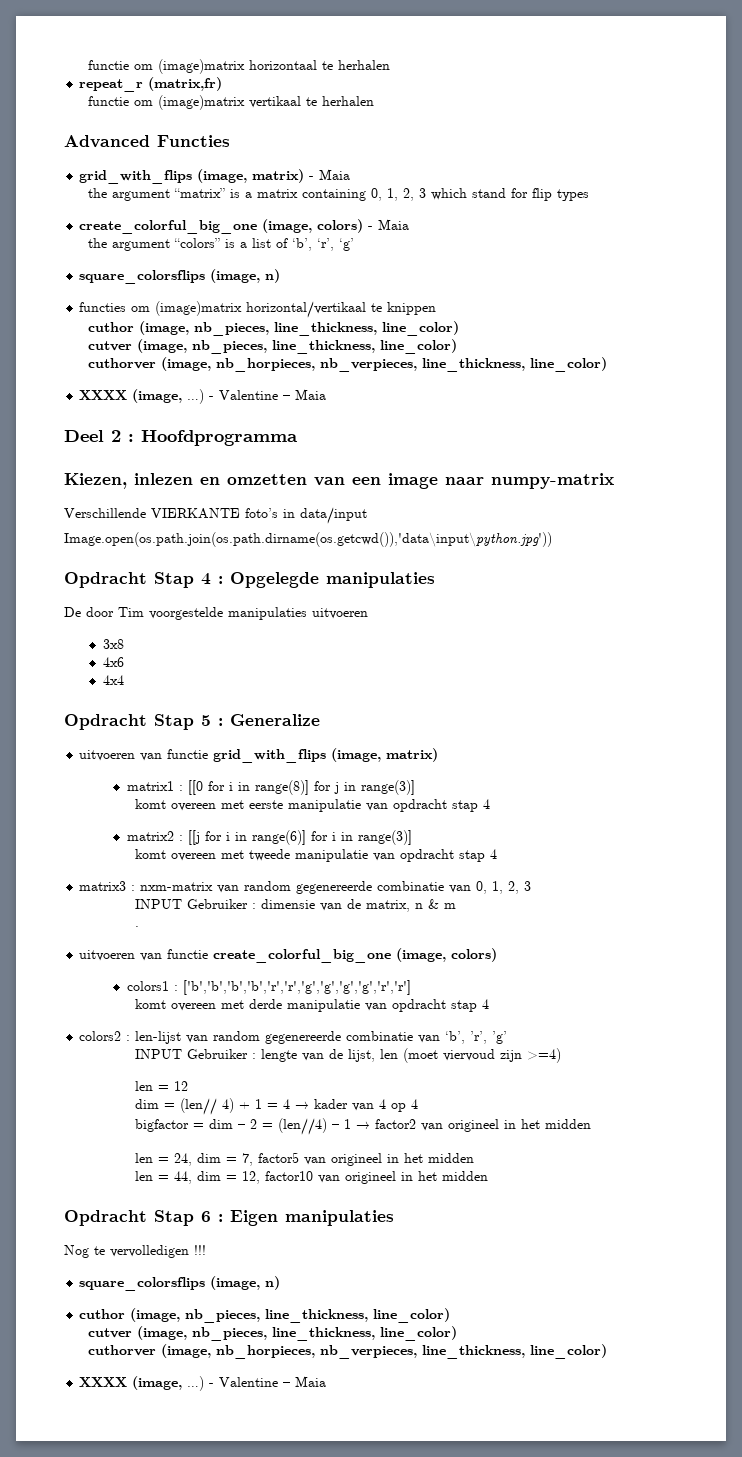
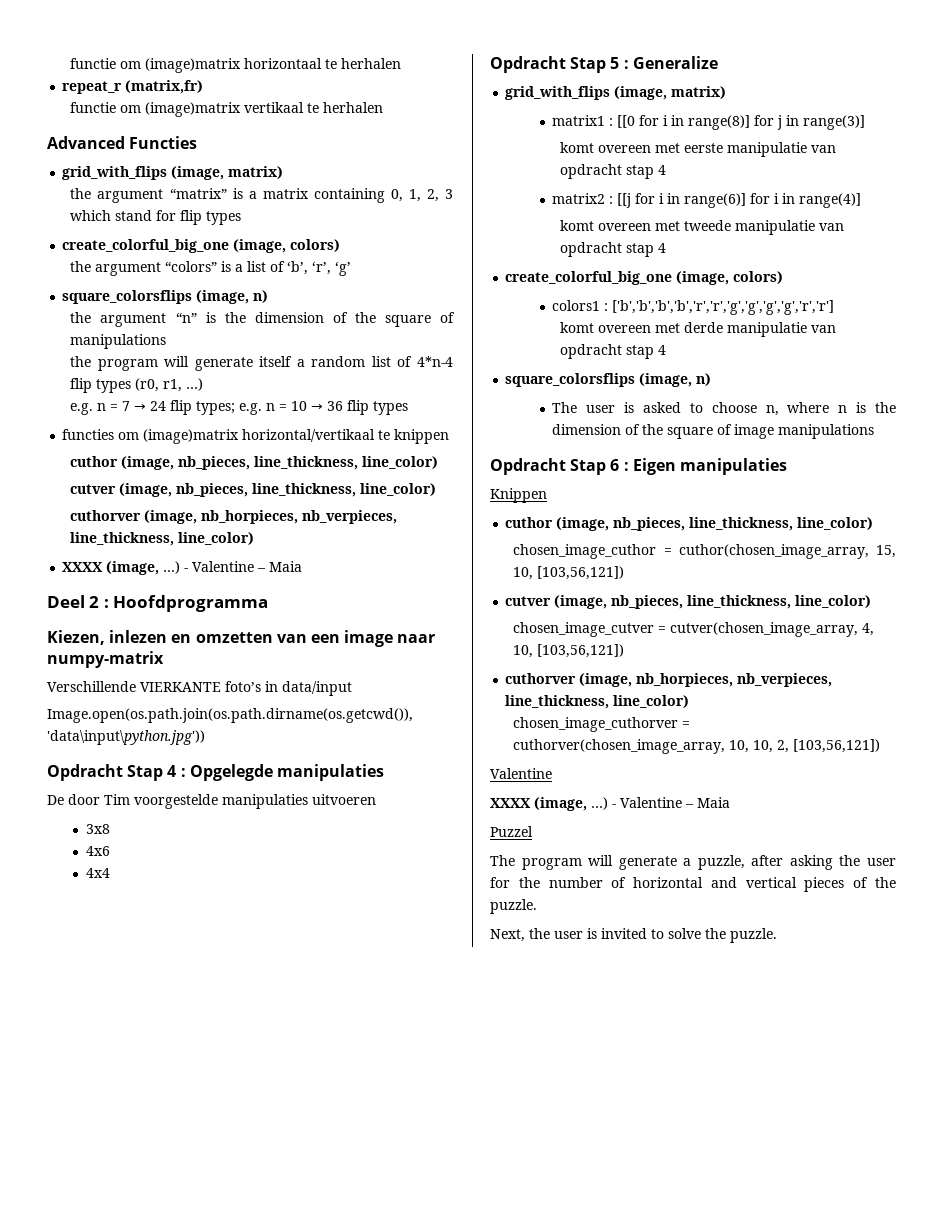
  Advanced Functies
- grid_with_flips (image, matrix) - Maia
+ grid_with_flips (image, matrix)
  the argument “matrix” is a matrix containing 0, 1, 2, 3 which stand for flip types
- create_colorful_big_one (image, colors) - Maia
+ create_colorful_big_one (image, colors)
+ the argument “n” is the dimension of the square of manipulations
+ the program will generate itself a random list of 4*n-4 flip types (r0, r1, …)
+ e.g. n = 7 → 24 flip types; e.g. n = 10 → 36 flip types
  Opdracht Stap 5 : Generalize
- uitvoeren van functie grid_with_flips (image, matrix)
+ grid_with_flips (image, matrix)
- matrix2 : [[j for i in range(6)] for i in range(3)]
+ matrix2 : [[j for i in range(6)] for i in range(4)]
  komt overeen met tweede manipulatie van opdracht stap 4
- matrix3 : nxm-matrix van random gegenereerde combinatie van 0, 1, 2, 3
- INPUT Gebruiker : dimensie van de matrix, n & m
- .
- uitvoeren van functie create_colorful_big_one (image, colors)
+ create_colorful_big_one (image, colors)
  komt overeen met derde manipulatie van opdracht stap 4
- colors2 : len-lijst van random gegenereerde combinatie van ‘b’, ’r’, ’g’
- INPUT Gebruiker : lengte van de lijst, len (moet viervoud zijn >=4)
- len = 12
- dim = (len// 4) + 1 = 4 → kader van 4 op 4
- bigfactor = dim – 2 = (len//4) – 1 → factor2 van origineel in het midden
- len = 24, dim = 7, factor5 van origineel in het midden
- len = 44, dim = 12, factor10 van origineel in het midden
+ square_colorsflips (image, n)
+ The user is asked to choose n, where n is the dimension of the square of image manipulations
- Nog te vervolledigen !!!
- square_colorsflips (image, n)
+ Knippen
  cuthor (image, nb_pieces, line_thickness, line_color)
+ chosen_image_cuthor = cuthor(chosen_image_array, 15, 10, [103,56,121])
  cutver (image, nb_pieces, line_thickness, line_color)
+ chosen_image_cutver = cutver(chosen_image_array, 4, 10, [103,56,121])
  cuthorver (image, nb_horpieces, nb_verpieces, line_thickness, line_color)
+ chosen_image_cuthorver = cuthorver(chosen_image_array, 10, 10, 2, [103,56,121])
+ Valentine
  XXXX (image, …) - Valentine – Maia
+ Puzzel
+ The program will generate a puzzle, after asking the user for the number of horizontal and vertical pieces of the puzzle.
+ Next, the user is invited to solve the puzzle.

